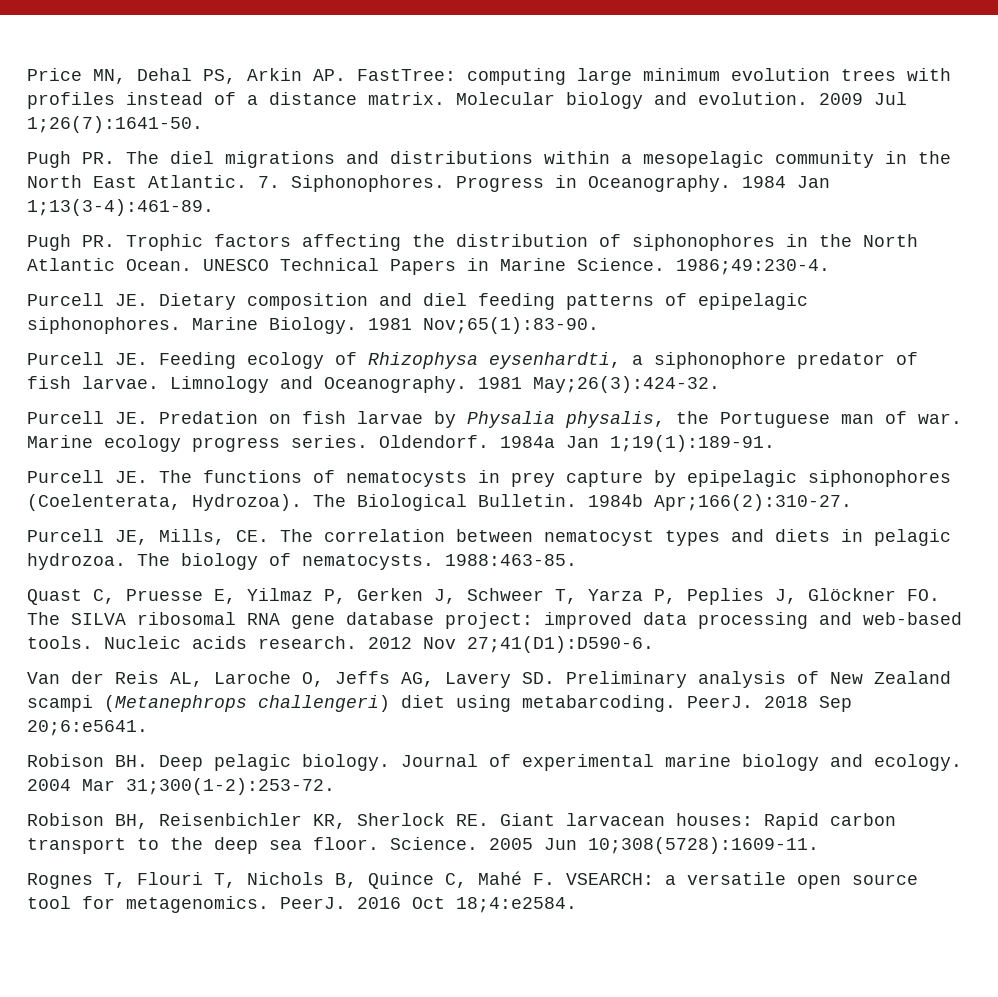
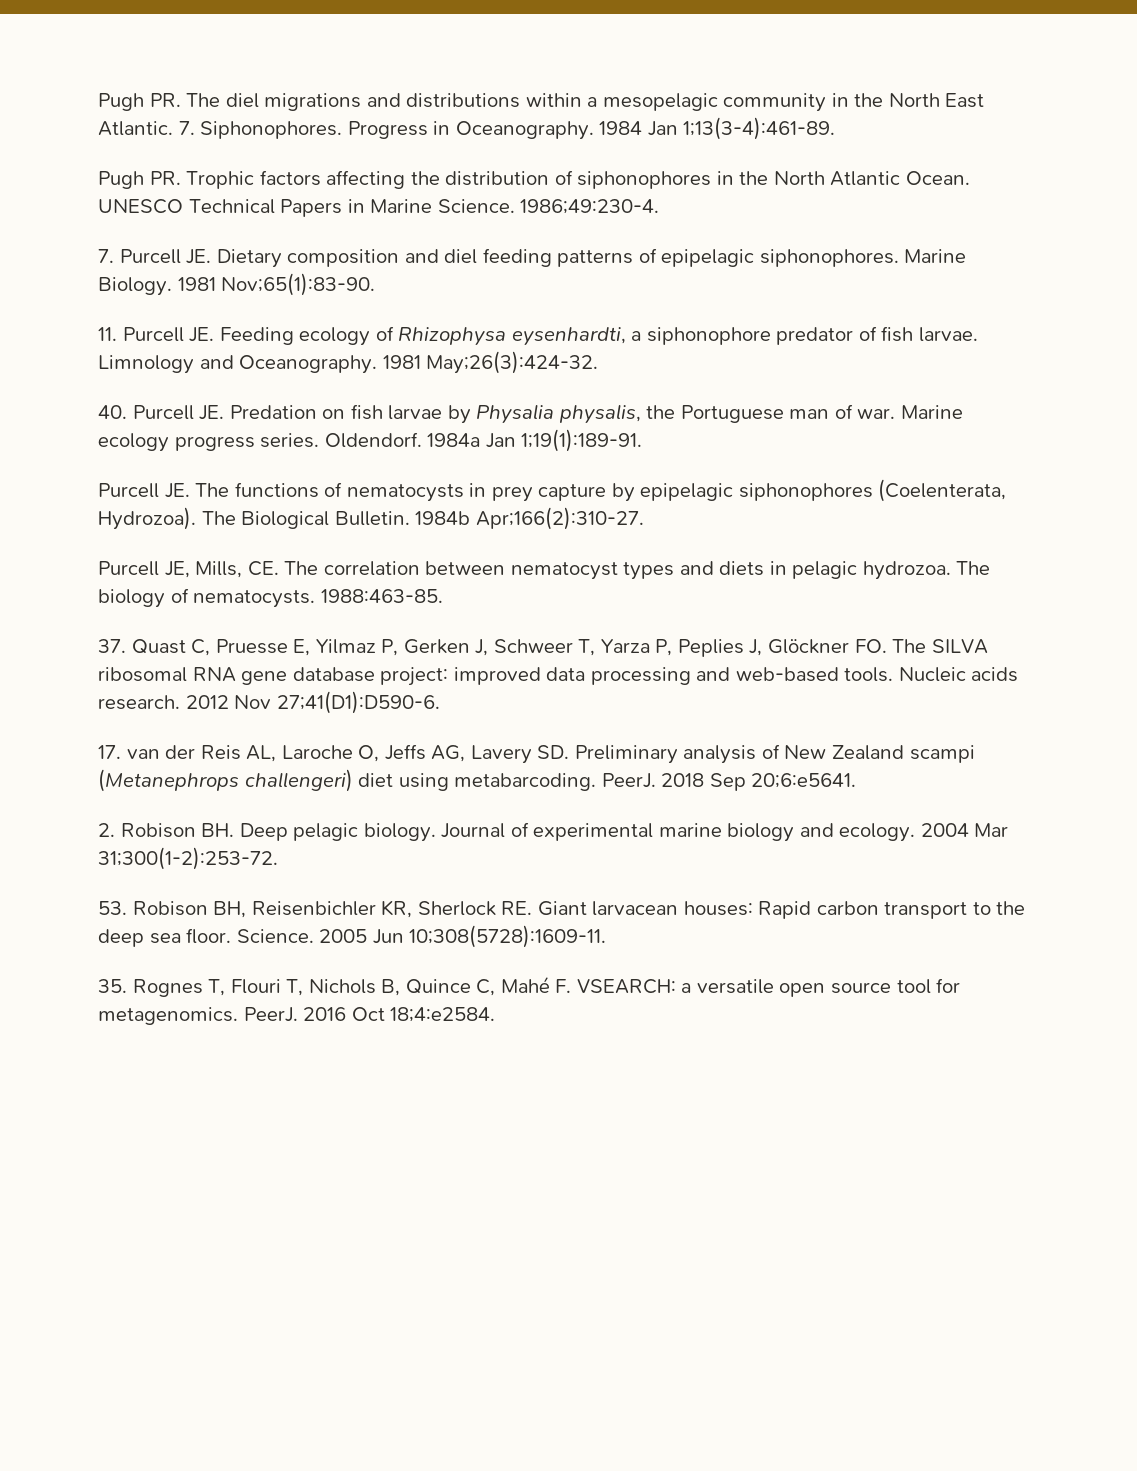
- Price MN, Dehal PS, Arkin AP. FastTree: computing large minimum evolution trees with profiles instead of a distance matrix. Molecular biology and evolution. 2009 Jul 1;26(7):1641-50.
- Purcell JE. Dietary composition and diel feeding patterns of epipelagic siphonophores.
+ 7. Purcell JE. Dietary composition and diel feeding patterns of epipelagic siphonophores.
- Purcell JE. Feeding ecology of Rhizophysa eysenhardti, a siphonophore predator of fish larvae.
+ 11. Purcell JE. Feeding ecology of Rhizophysa eysenhardti, a siphonophore predator of fish larvae.
- Purcell JE. Predation on fish larvae by Physalia physalis, the Portuguese man of war.
+ 40. Purcell JE. Predation on fish larvae by Physalia physalis, the Portuguese man of war.
- Quast C, Pruesse E, Yilmaz P, Gerken J, Schweer T, Yarza P, Peplies J, Glöckner FO. The SILVA ribosomal RNA gene database project: improved data processing and web-based tools.
+ 37. Quast C, Pruesse E, Yilmaz P, Gerken J, Schweer T, Yarza P, Peplies J, Glöckner FO. The SILVA ribosomal RNA gene database project: improved data processing and web-based tools.
- Van der Reis AL, Laroche O, Jeffs AG, Lavery SD. Preliminary analysis of New Zealand scampi (Metanephrops challengeri) diet using metabarcoding.
+ 17. van der Reis AL, Laroche O, Jeffs AG, Lavery SD. Preliminary analysis of New Zealand scampi (Metanephrops challengeri) diet using metabarcoding.
- Robison BH. Deep pelagic biology.
+ 2. Robison BH. Deep pelagic biology.
- Robison BH, Reisenbichler KR, Sherlock RE. Giant larvacean houses: Rapid carbon transport to the deep sea floor.
+ 53. Robison BH, Reisenbichler KR, Sherlock RE. Giant larvacean houses: Rapid carbon transport to the deep sea floor.
- Rognes T, Flouri T, Nichols B, Quince C, Mahé F. VSEARCH: a versatile open source tool for metagenomics.
+ 35. Rognes T, Flouri T, Nichols B, Quince C, Mahé F. VSEARCH: a versatile open source tool for metagenomics.

